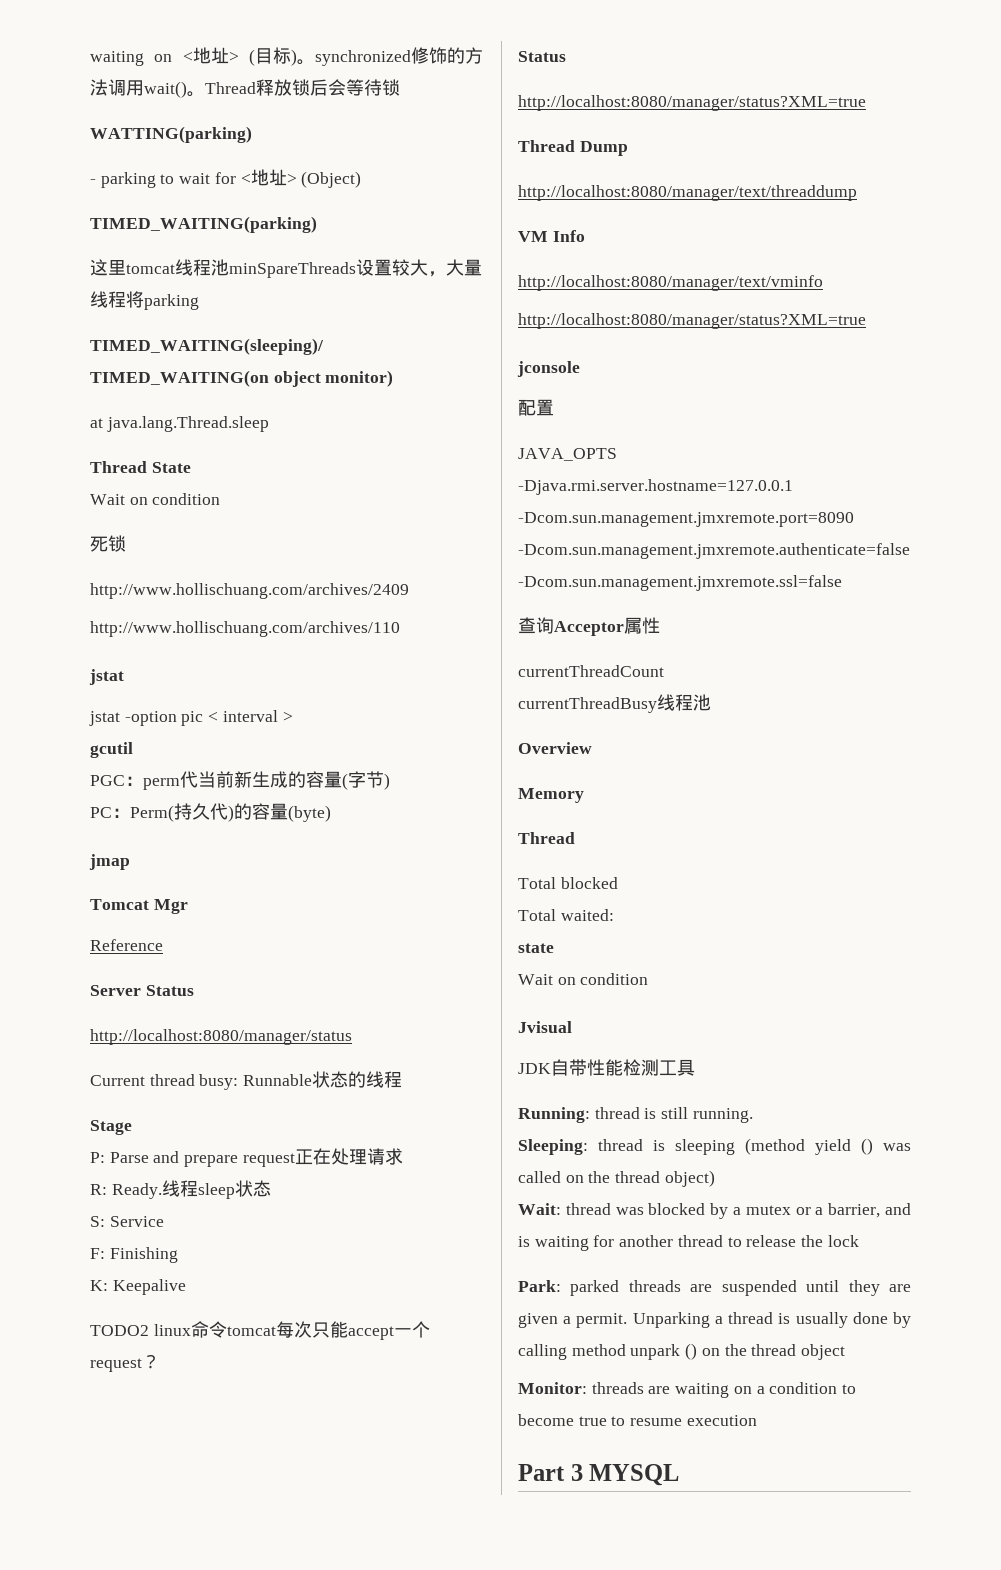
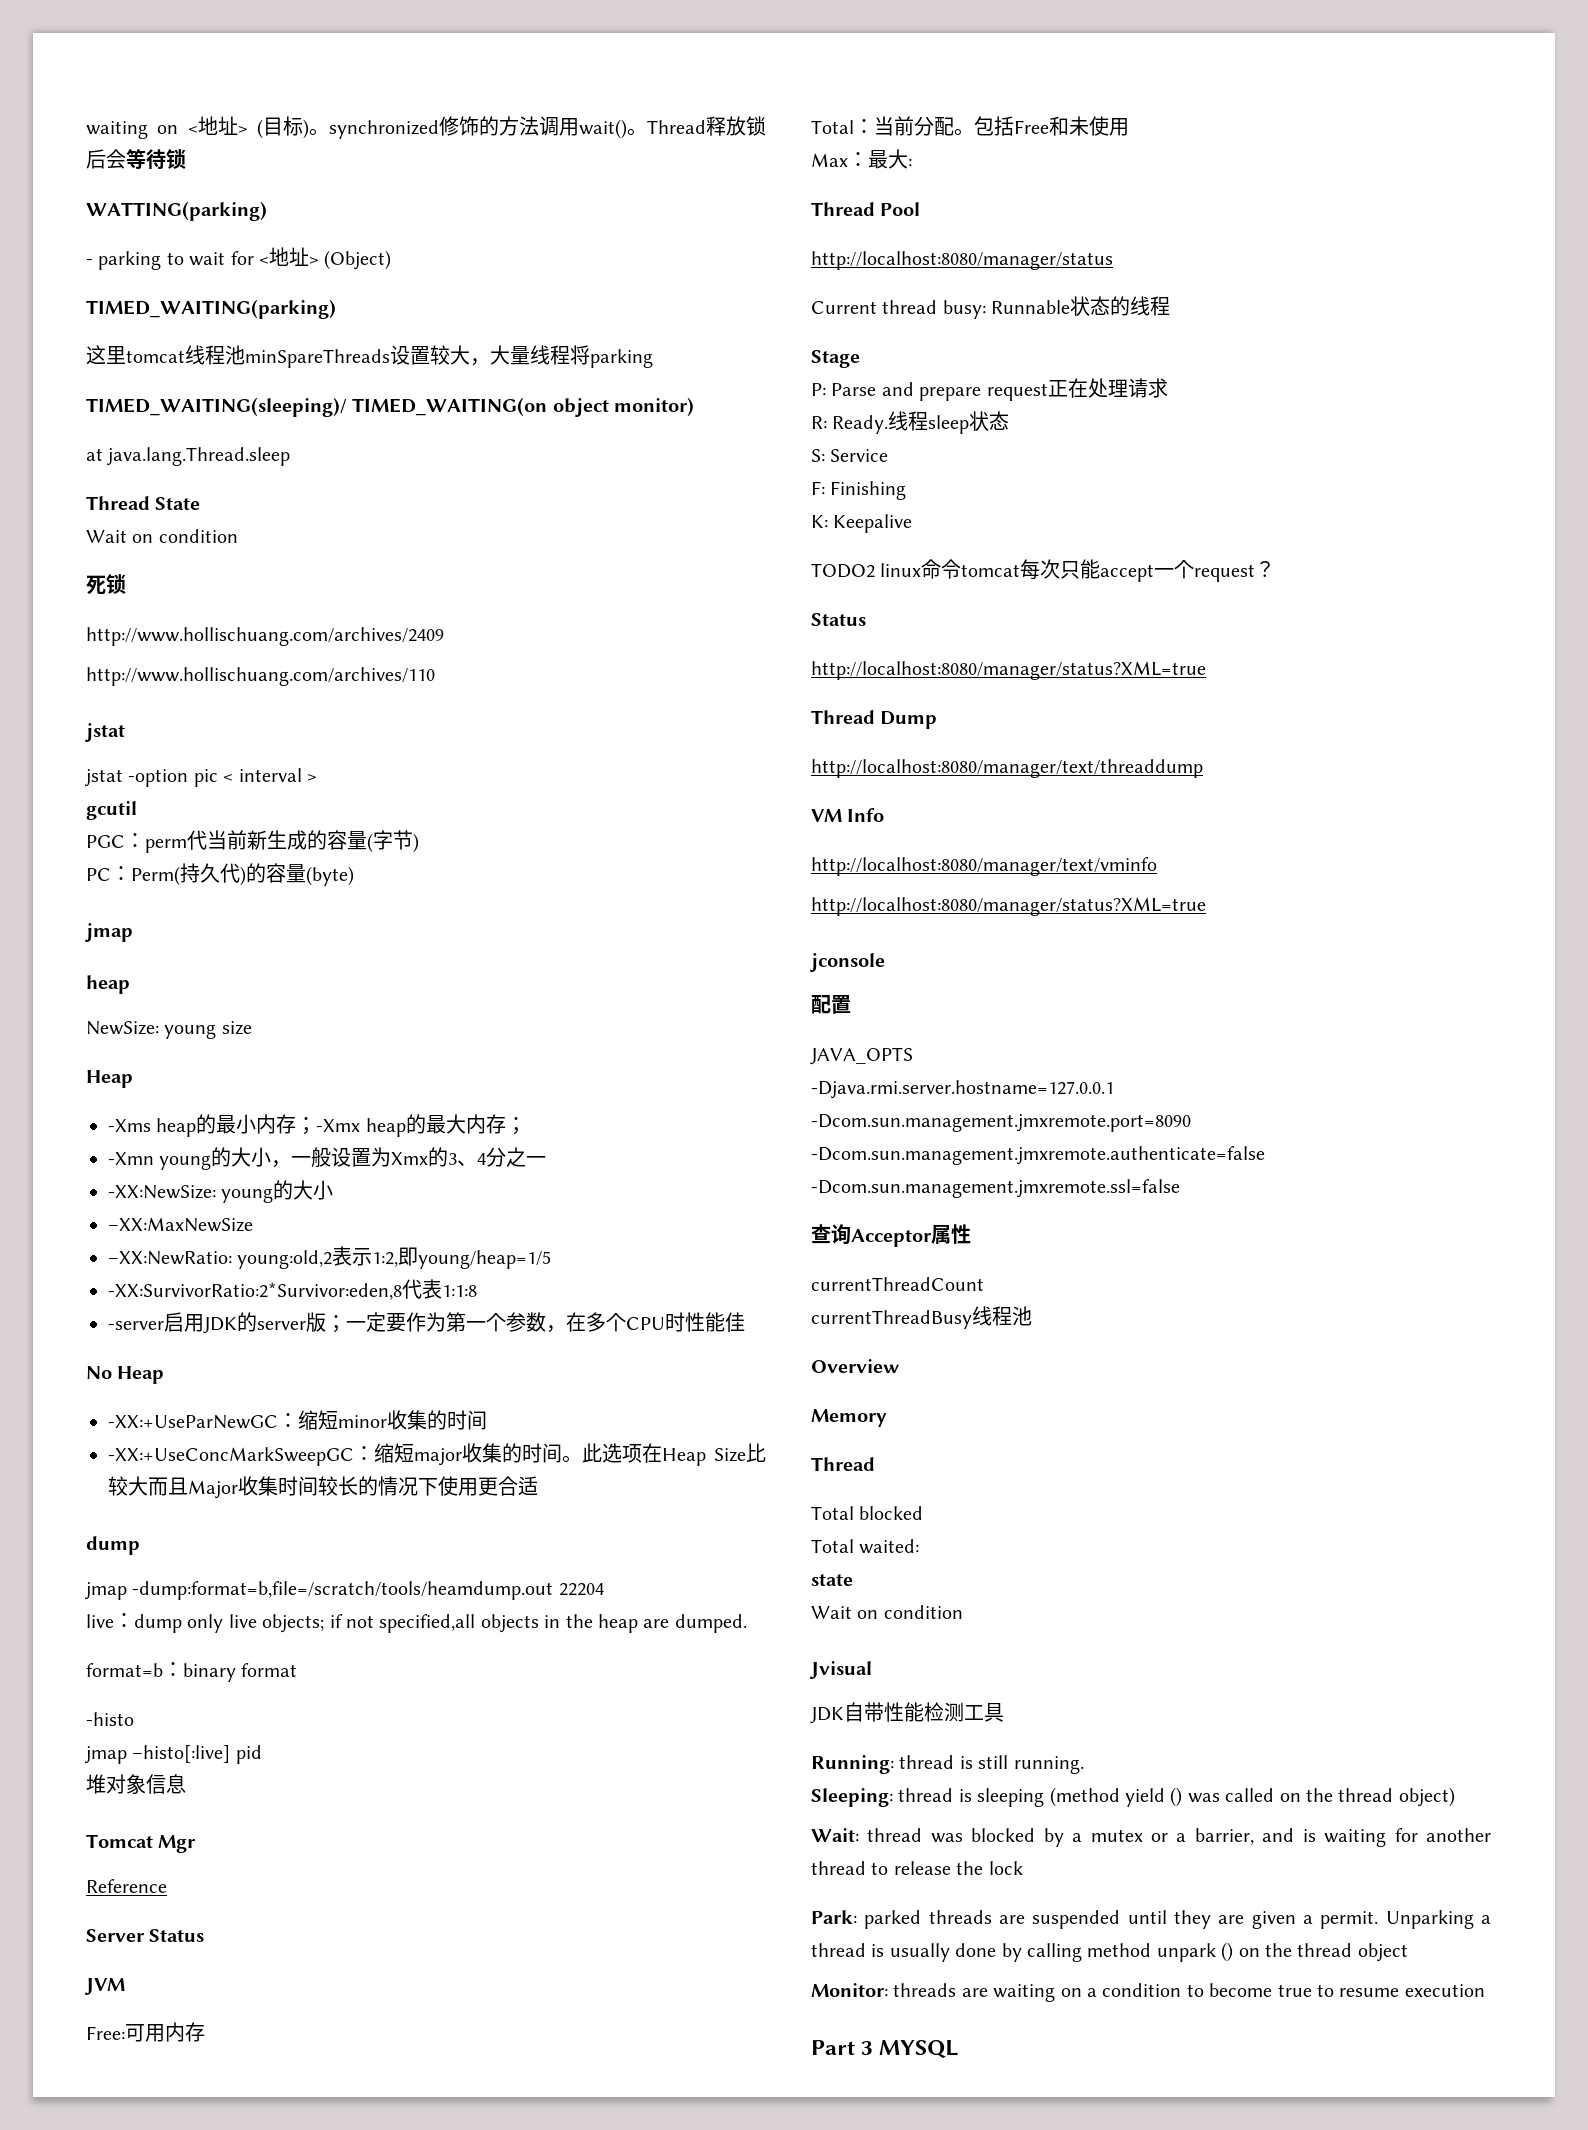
  PC：Perm(持久代)的容量(byte)
  jmap
+ heap
+ NewSize: young size
+ Heap
+ -Xms heap的最小内存；-Xmx heap的最大内存；
+ -Xmn young的大小，一般设置为Xmx的3、4分之一
+ -XX:NewSize: young的大小
+ –XX:MaxNewSize
+ –XX:NewRatio: young:old,2表示1:2,即young/heap=1/5
+ -XX:SurvivorRatio:2*Survivor:eden,8代表1:1:8
+ -server启用JDK的server版；一定要作为第一个参数，在多个CPU时性能佳
+ No Heap
+ -XX:+UseParNewGC：缩短minor收集的时间
+ -XX:+UseConcMarkSweepGC：缩短major收集的时间。此选项在Heap Size比较大而且Major收集时间较长的情况下使用更合适
+ dump
+ jmap -dump:format=b,file=/scratch/tools/heamdump.out 22204
+ live：dump only live objects; if not specified,all objects in the heap are dumped.
+ format=b：binary format
+ -histo
+ jmap –histo[:live] pid
+ 堆对象信息
+ JVM
+ Free:可用内存
+ Total：当前分配。包括Free和未使用
+ Max：最大:
+ Thread Pool

